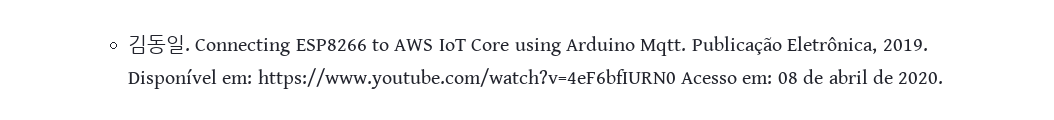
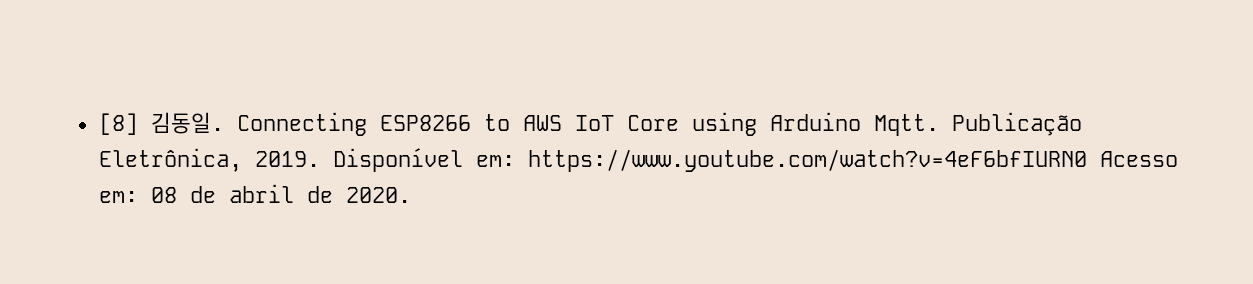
- 김동일.
+ [8] 김동일.

